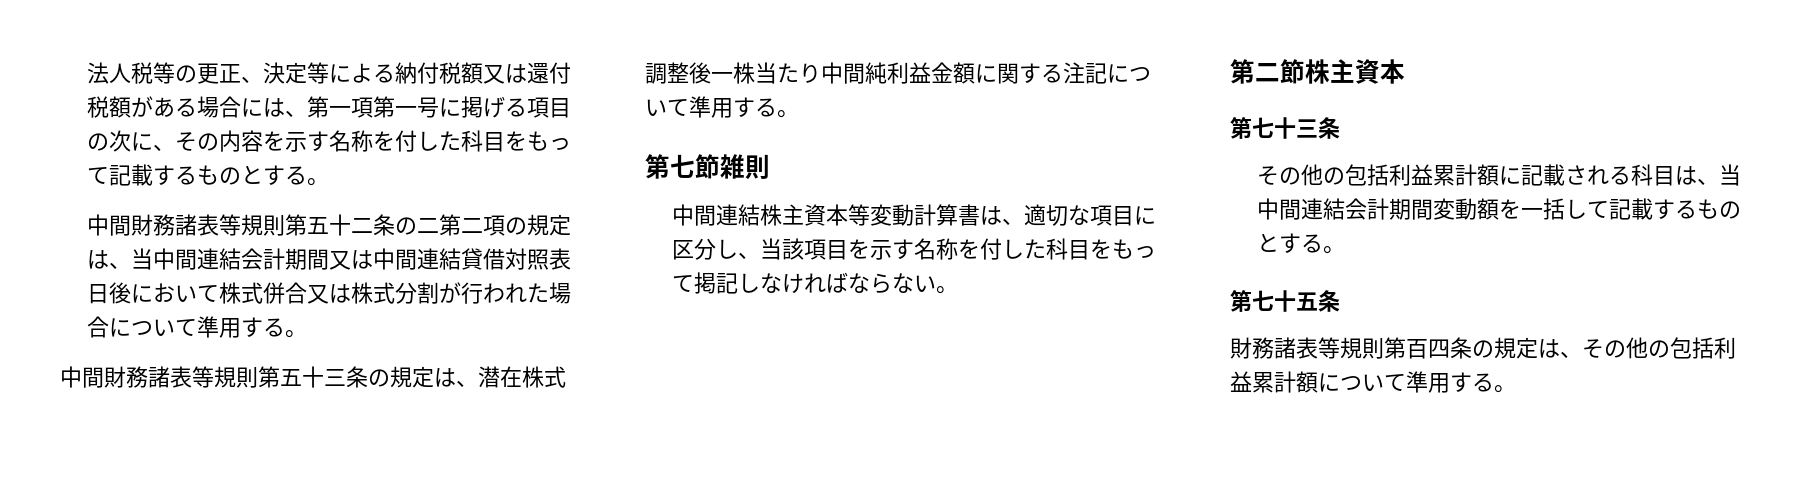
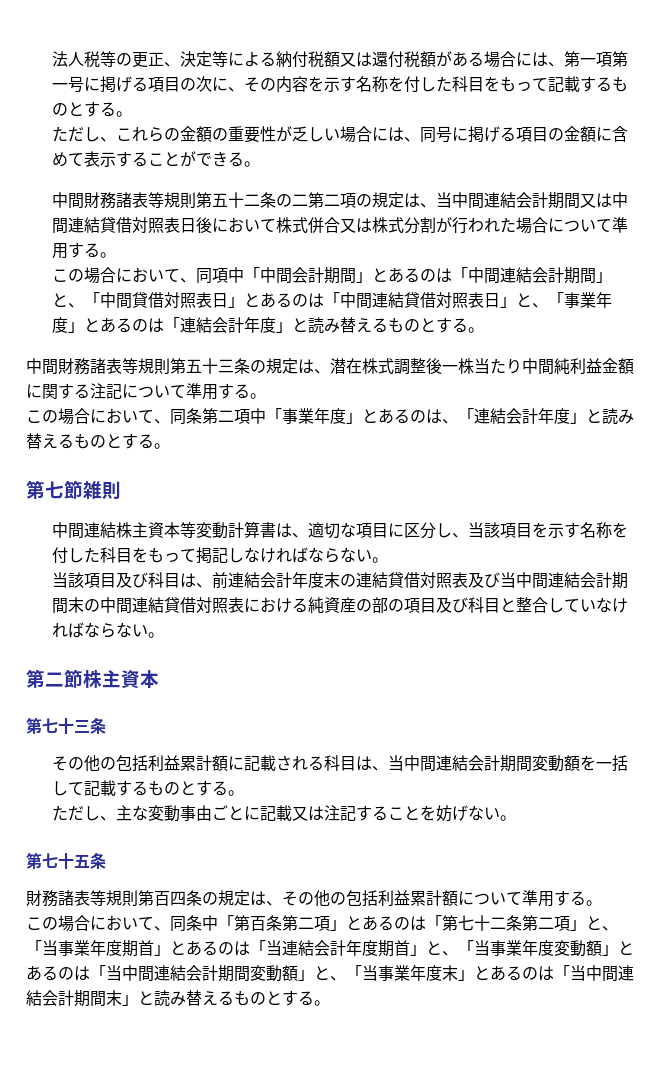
+ ただし、これらの金額の重要性が乏しい場合には、同号に掲げる項目の金額に含めて表示することができる。
+ この場合において、同項中「中間会計期間」とあるのは「中間連結会計期間」と、「中間貸借対照表日」とあるのは「中間連結貸借対照表日」と、「事業年度」とあるのは「連結会計年度」と読み替えるものとする。
+ この場合において、同条第二項中「事業年度」とあるのは、「連結会計年度」と読み替えるものとする。
+ 当該項目及び科目は、前連結会計年度末の連結貸借対照表及び当中間連結会計期間末の中間連結貸借対照表における純資産の部の項目及び科目と整合していなければならない。
+ ただし、主な変動事由ごとに記載又は注記することを妨げない。
+ この場合において、同条中「第百条第二項」とあるのは「第七十二条第二項」と、「当事業年度期首」とあるのは「当連結会計年度期首」と、「当事業年度変動額」とあるのは「当中間連結会計期間変動額」と、「当事業年度末」とあるのは「当中間連結会計期間末」と読み替えるものとする。

